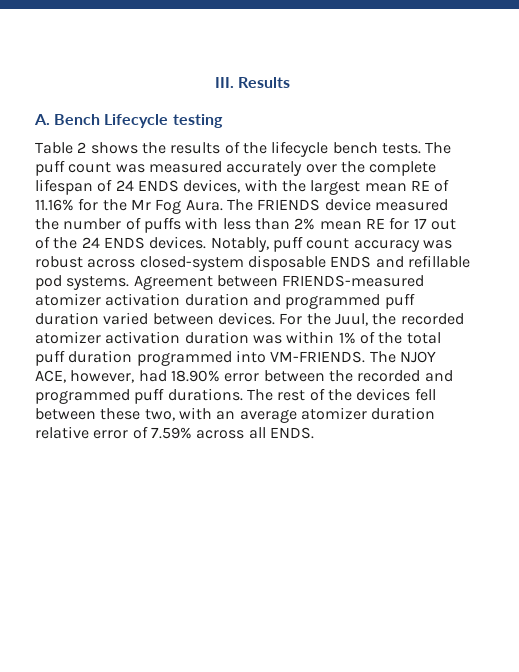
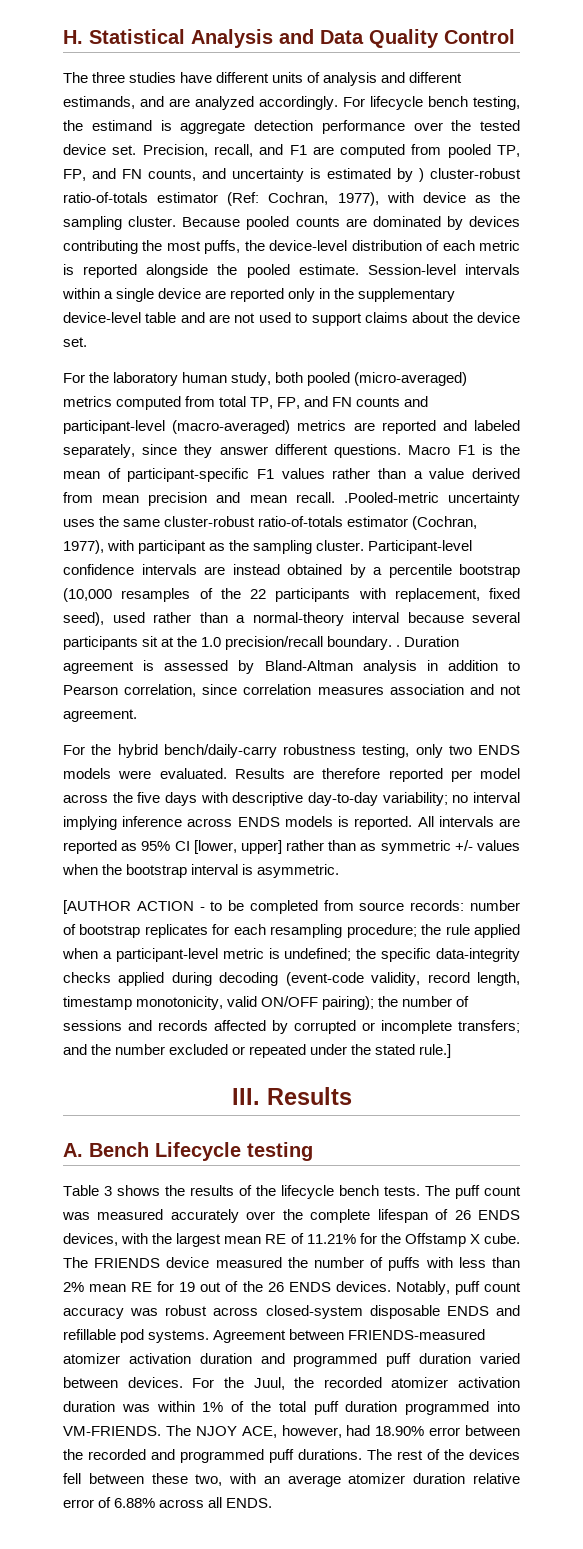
+ H. Statistical Analysis and Data Quality Control
+ The three studies have different units of analysis and different estimands, and are analyzed accordingly. For lifecycle bench testing, the estimand is aggregate detection performance over the tested device set. Precision, recall, and F1 are computed from pooled TP, FP, and FN counts, and uncertainty is estimated by ) cluster-robust ratio-of-totals estimator (Ref: Cochran, 1977), with device as the sampling cluster. Because pooled counts are dominated by devices contributing the most puffs, the device-level distribution of each metric is reported alongside the pooled estimate. Session-level intervals within a single device are reported only in the supplementary device-level table and are not used to support claims about the device set.
+ For the laboratory human study, both pooled (micro-averaged) metrics computed from total TP, FP, and FN counts and participant-level (macro-averaged) metrics are reported and labeled separately, since they answer different questions. Macro F1 is the mean of participant-specific F1 values rather than a value derived from mean precision and mean recall. .Pooled-metric uncertainty uses the same cluster-robust ratio-of-totals estimator (Cochran, 1977), with participant as the sampling cluster. Participant-level confidence intervals are instead obtained by a percentile bootstrap (10,000 resamples of the 22 participants with replacement, fixed seed), used rather than a normal-theory interval because several participants sit at the 1.0 precision/recall boundary. . Duration agreement is assessed by Bland-Altman analysis in addition to Pearson correlation, since correlation measures association and not agreement.
+ For the hybrid bench/daily-carry robustness testing, only two ENDS models were evaluated. Results are therefore reported per model across the five days with descriptive day-to-day variability; no interval implying inference across ENDS models is reported. All intervals are reported as 95% CI [lower, upper] rather than as symmetric +/- values when the bootstrap interval is asymmetric.
+ [AUTHOR ACTION - to be completed from source records: number of bootstrap replicates for each resampling procedure; the rule applied when a participant-level metric is undefined; the specific data-integrity checks applied during decoding (event-code validity, record length, timestamp monotonicity, valid ON/OFF pairing); the number of sessions and records affected by corrupted or incomplete transfers; and the number excluded or repeated under the stated rule.]
- Table 2 shows the results of the lifecycle bench tests.
+ Table 3 shows the results of the lifecycle bench tests.
- The puff count was measured accurately over the complete lifespan of 24 ENDS devices, with the largest mean RE of 11.16% for the Mr Fog Aura.
+ The puff count was measured accurately over the complete lifespan of 26 ENDS devices, with the largest mean RE of 11.21% for the Offstamp X cube.
- The FRIENDS device measured the number of puffs with less than 2% mean RE for 17 out of the 24 ENDS devices.
+ The FRIENDS device measured the number of puffs with less than 2% mean RE for 19 out of the 26 ENDS devices.
- The rest of the devices fell between these two, with an average atomizer duration relative error of 7.59% across all ENDS.
+ The rest of the devices fell between these two, with an average atomizer duration relative error of 6.88% across all ENDS.

